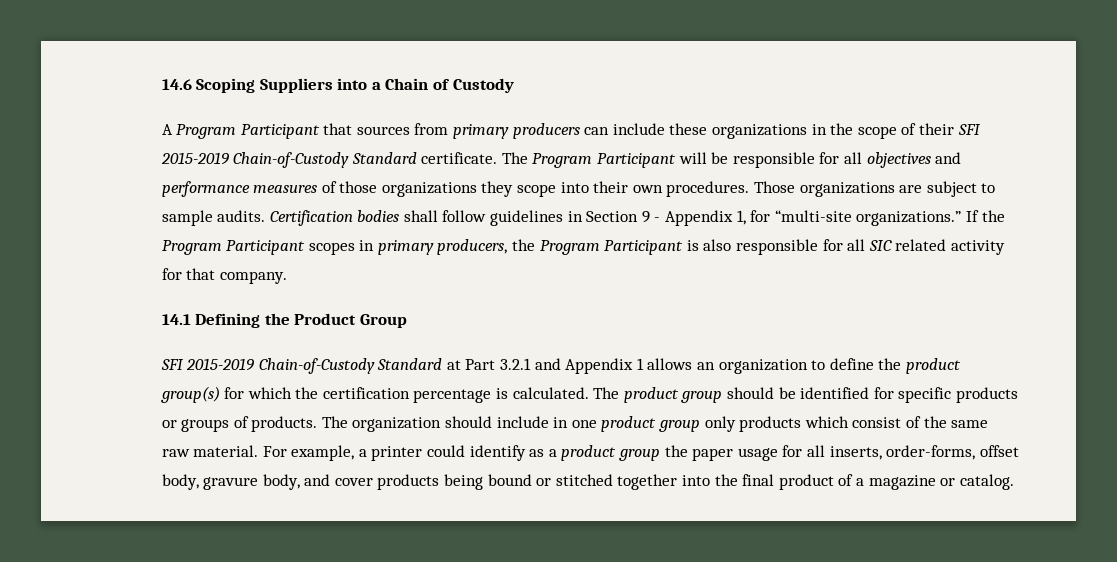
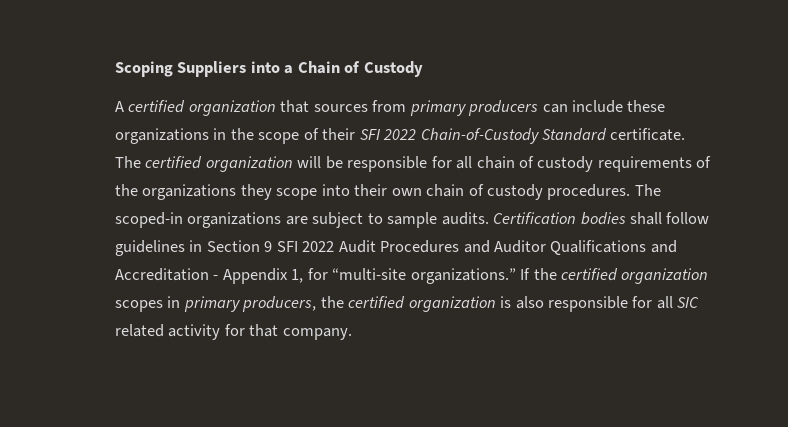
- 14.6 Scoping Suppliers into a Chain of Custody
+ Scoping Suppliers into a Chain of Custody
- A Program Participant that sources from primary producers can include these organizations in the scope of their SFI 2015-2019 Chain-of-Custody Standard certificate.
+ A certified organization that sources from primary producers can include these organizations in the scope of their SFI 2022 Chain-of-Custody Standard certificate.
- The Program Participant will be responsible for all objectives and performance measures of those organizations they scope into their own procedures. Those organizations are subject to sample audits.
+ The certified organization will be responsible for all chain of custody requirements of the organizations they scope into their own chain of custody procedures. The scoped-in organizations are subject to sample audits.
- Certification bodies shall follow guidelines in Section 9 - Appendix 1, for “multi-site organizations.”
+ Certification bodies shall follow guidelines in Section 9 SFI 2022 Audit Procedures and Auditor Qualifications and Accreditation - Appendix 1, for “multi-site organizations.”
- If the Program Participant scopes in primary producers, the Program Participant is also responsible for all SIC related activity for that company.
+ If the certified organization scopes in primary producers, the certified organization is also responsible for all SIC related activity for that company.
- 14.1 Defining the Product Group
- SFI 2015-2019 Chain-of-Custody Standard at Part 3.2.1 and Appendix 1 allows an organization to define the product group(s) for which the certification percentage is calculated. The product group should be identified for specific products or groups of products. The organization should include in one product group only products which consist of the same raw material. For example, a printer could identify as a product group the paper usage for all inserts, order-forms, offset body, gravure body, and cover products being bound or stitched together into the final product of a magazine or catalog.

